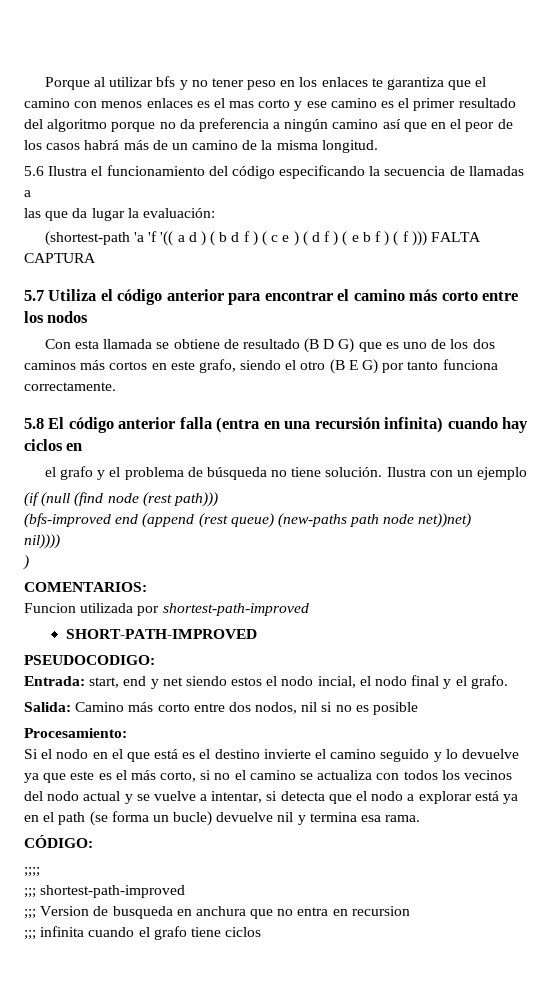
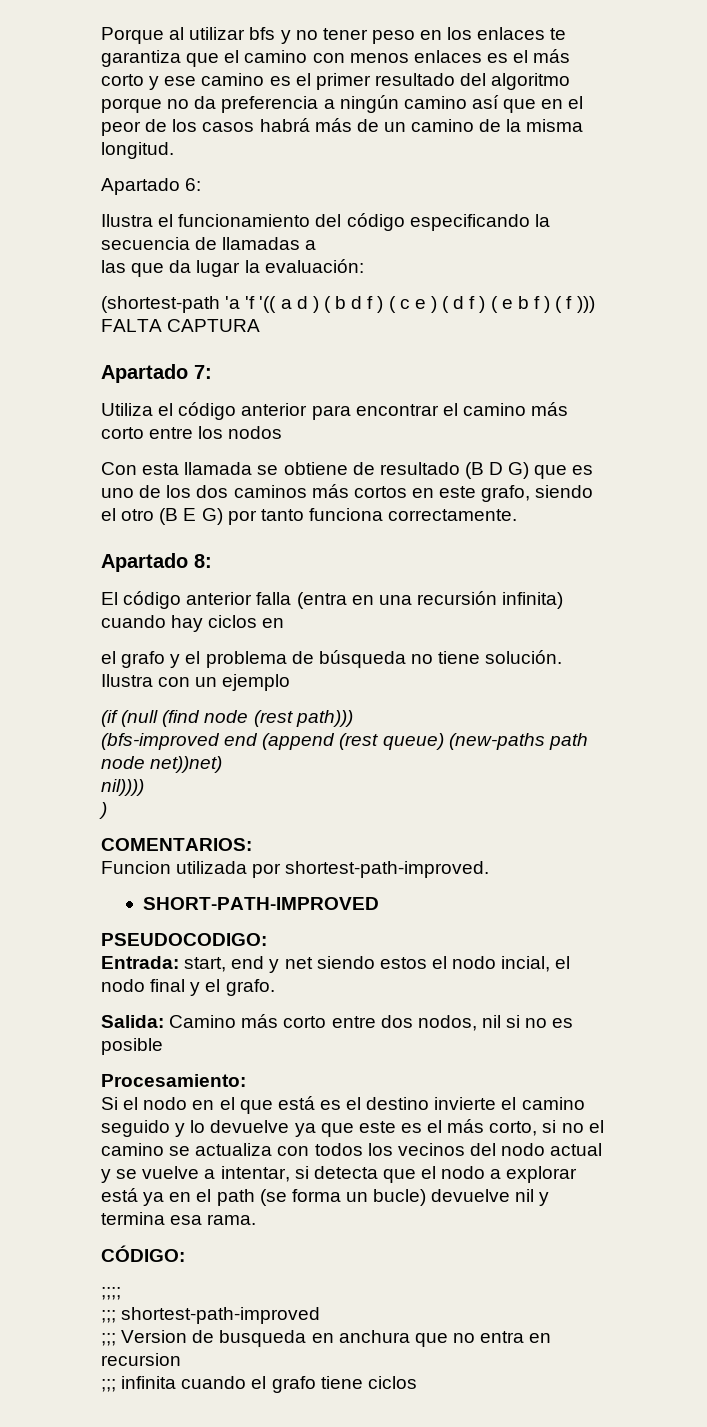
- Porque al utilizar bfs y no tener peso en los enlaces te garantiza que el camino con menos enlaces es el mas corto y ese camino es el primer resultado del algoritmo porque no da preferencia a ningún camino así que en el peor de los casos habrá más de un camino de la misma longitud.
+ Porque al utilizar bfs y no tener peso en los enlaces te garantiza que el camino con menos enlaces es el más corto y ese camino es el primer resultado del algoritmo porque no da preferencia a ningún camino así que en el peor de los casos habrá más de un camino de la misma longitud.
- 5.6 Ilustra el funcionamiento del código especificando la secuencia de llamadas a
+ Apartado 6:
+ Ilustra el funcionamiento del código especificando la secuencia de llamadas a
- 5.7 Utiliza el código anterior para encontrar el camino más corto entre los nodos
+ Apartado 7:
+ Utiliza el código anterior para encontrar el camino más corto entre los nodos
- 5.8 El código anterior falla (entra en una recursión infinita) cuando hay ciclos en
+ Apartado 8:
+ El código anterior falla (entra en una recursión infinita) cuando hay ciclos en
- Funcion utilizada por shortest-path-improved
+ Funcion utilizada por shortest-path-improved.

